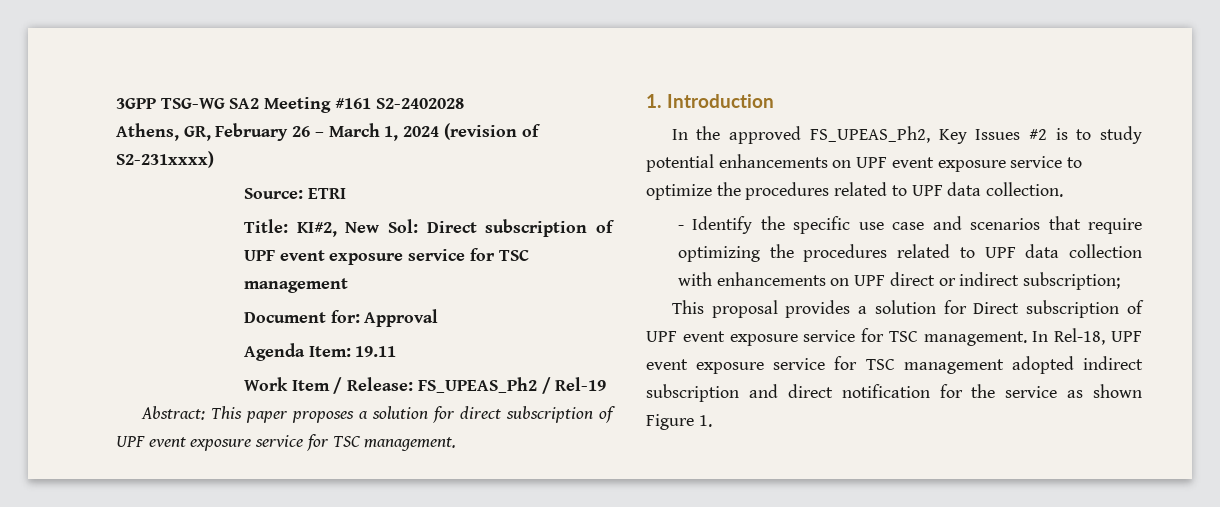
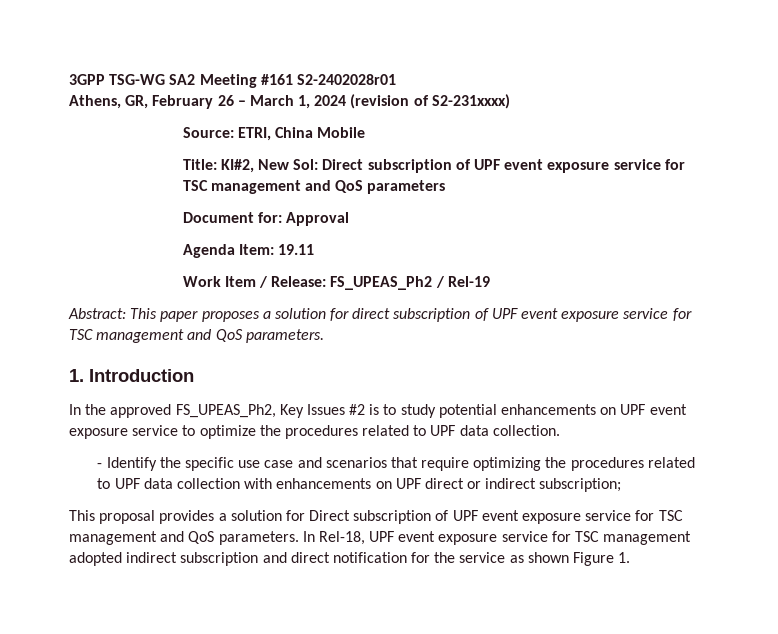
- 3GPP TSG-WG SA2 Meeting #161 S2-2402028
+ 3GPP TSG-WG SA2 Meeting #161 S2-2402028r01
- Source: ETRI
+ Source: ETRI, China Mobile
- Title: KI#2, New Sol: Direct subscription of UPF event exposure service for TSC management
+ Title: KI#2, New Sol: Direct subscription of UPF event exposure service for TSC management and QoS parameters
- Abstract: This paper proposes a solution for direct subscription of UPF event exposure service for TSC management.
+ Abstract: This paper proposes a solution for direct subscription of UPF event exposure service for TSC management and QoS parameters.
- This proposal provides a solution for Direct subscription of UPF event exposure service for TSC management.
+ This proposal provides a solution for Direct subscription of UPF event exposure service for TSC management and QoS parameters.

